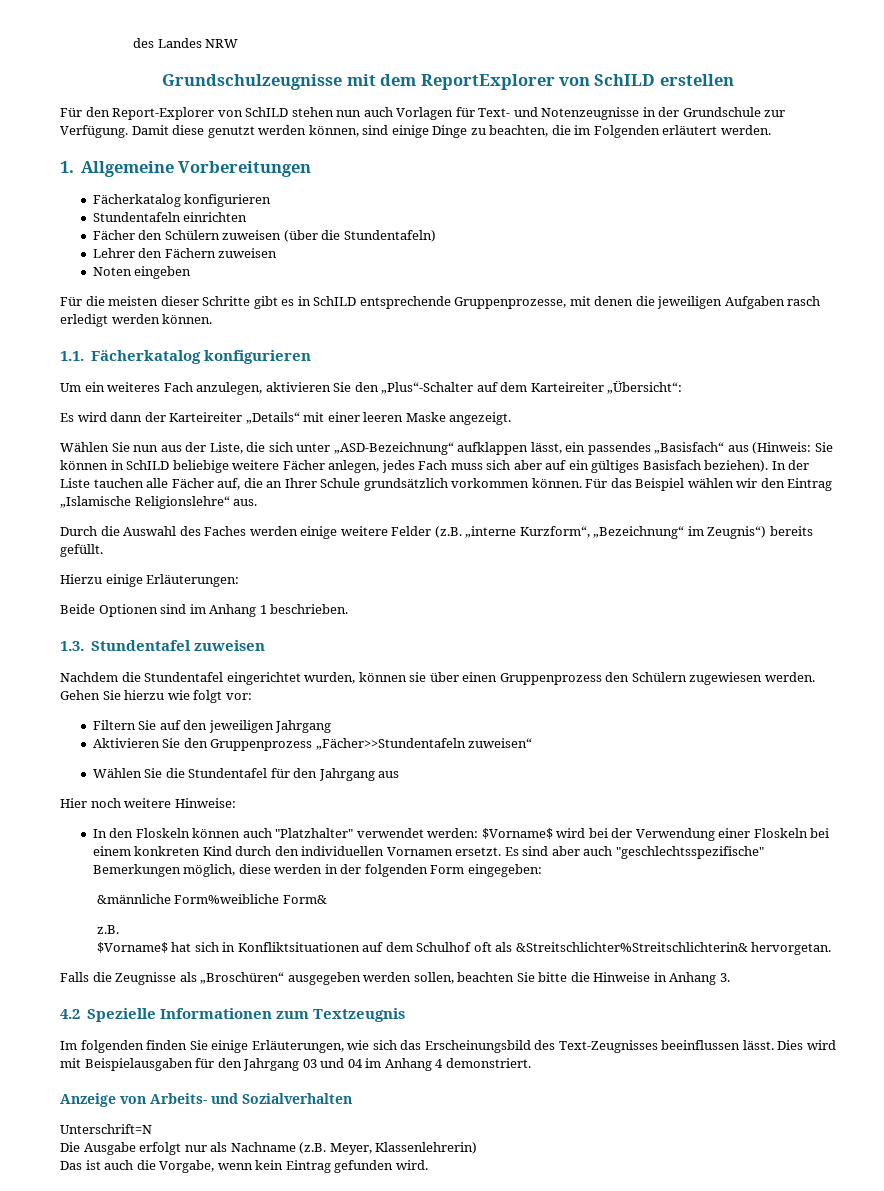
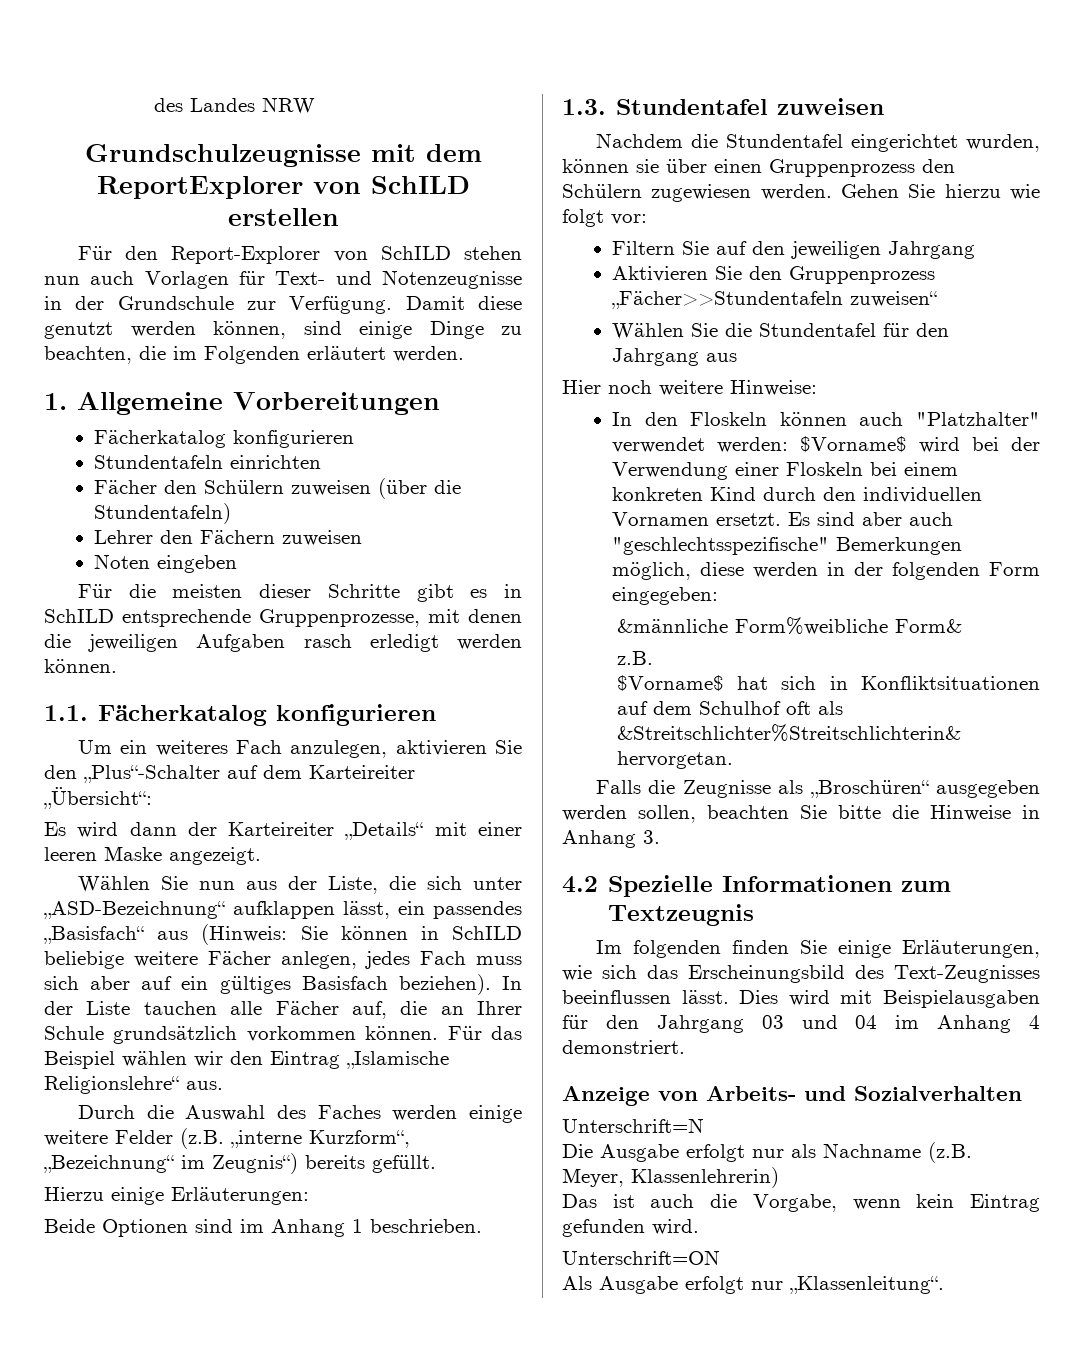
+ Unterschrift=ON
+ Als Ausgabe erfolgt nur „Klassenleitung“.

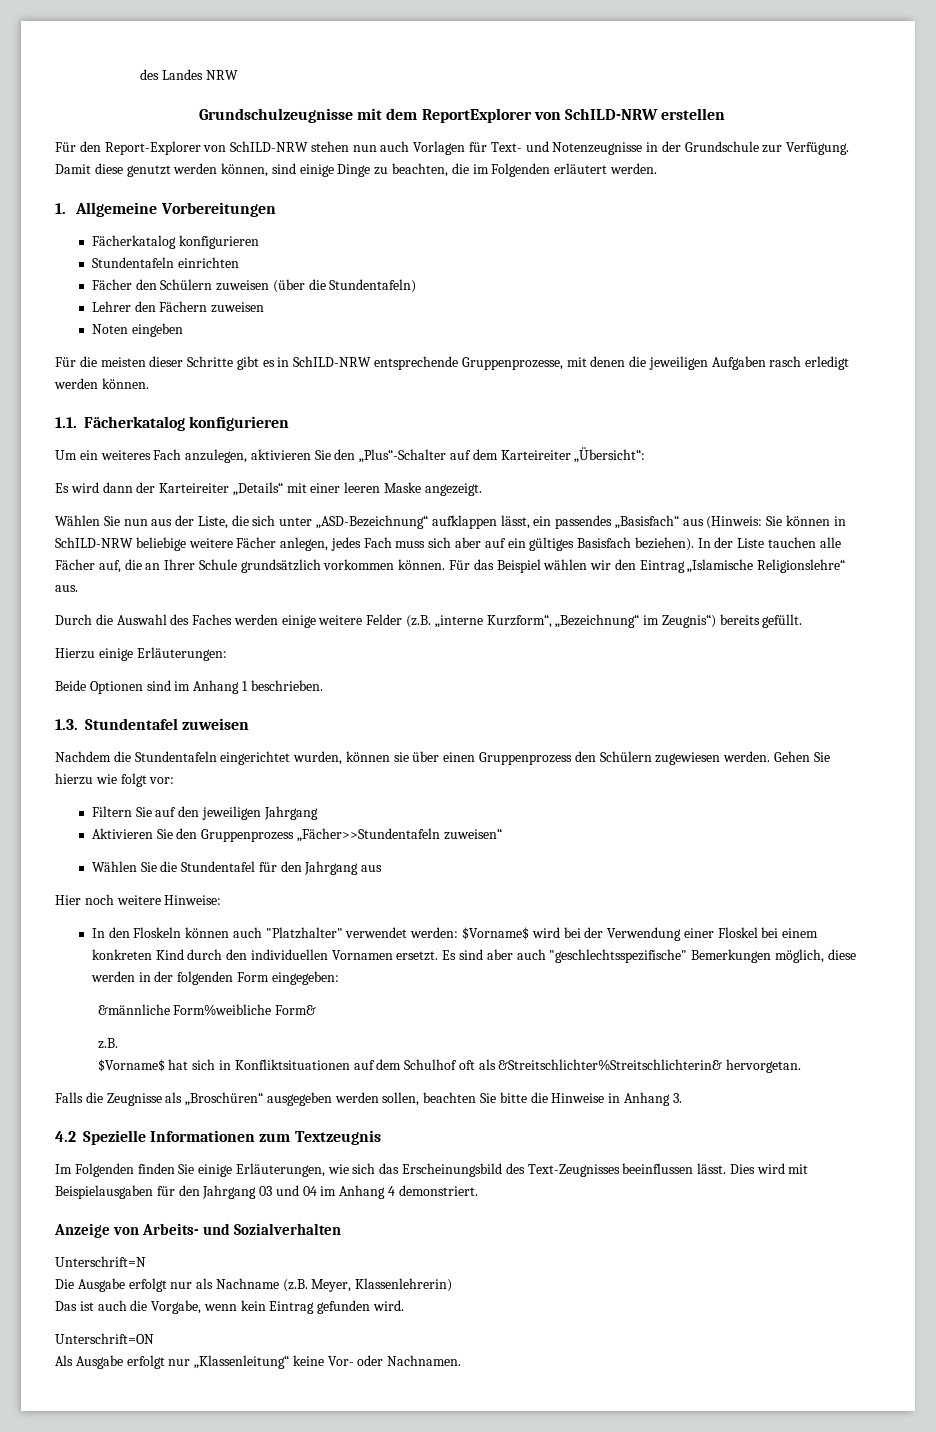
- Grundschulzeugnisse mit dem ReportExplorer von SchILD erstellen
+ Grundschulzeugnisse mit dem ReportExplorer von SchILD-NRW erstellen
- Für den Report-Explorer von SchILD stehen nun auch Vorlagen für Text- und Notenzeugnisse in der Grundschule zur Verfügung.
+ Für den Report-Explorer von SchILD-NRW stehen nun auch Vorlagen für Text- und Notenzeugnisse in der Grundschule zur Verfügung.
- Für die meisten dieser Schritte gibt es in SchILD entsprechende Gruppenprozesse, mit denen die jeweiligen Aufgaben rasch erledigt werden können.
+ Für die meisten dieser Schritte gibt es in SchILD-NRW entsprechende Gruppenprozesse, mit denen die jeweiligen Aufgaben rasch erledigt werden können.
- Wählen Sie nun aus der Liste, die sich unter „ASD-Bezeichnung“ aufklappen lässt, ein passendes „Basisfach“ aus (Hinweis: Sie können in SchILD beliebige weitere Fächer anlegen, jedes Fach muss sich aber auf ein gültiges Basisfach beziehen).
+ Wählen Sie nun aus der Liste, die sich unter „ASD-Bezeichnung“ aufklappen lässt, ein passendes „Basisfach“ aus (Hinweis: Sie können in SchILD-NRW beliebige weitere Fächer anlegen, jedes Fach muss sich aber auf ein gültiges Basisfach beziehen).
- Nachdem die Stundentafel eingerichtet wurden, können sie über einen Gruppenprozess den Schülern zugewiesen werden.
+ Nachdem die Stundentafeln eingerichtet wurden, können sie über einen Gruppenprozess den Schülern zugewiesen werden.
- In den Floskeln können auch "Platzhalter" verwendet werden: $Vorname$ wird bei der Verwendung einer Floskeln bei einem konkreten Kind durch den individuellen Vornamen ersetzt.
+ In den Floskeln können auch "Platzhalter" verwendet werden: $Vorname$ wird bei der Verwendung einer Floskel bei einem konkreten Kind durch den individuellen Vornamen ersetzt.
- Im folgenden finden Sie einige Erläuterungen, wie sich das Erscheinungsbild des Text-Zeugnisses beeinflussen lässt.
+ Im Folgenden finden Sie einige Erläuterungen, wie sich das Erscheinungsbild des Text-Zeugnisses beeinflussen lässt.
- Als Ausgabe erfolgt nur „Klassenleitung“.
+ Als Ausgabe erfolgt nur „Klassenleitung“ keine Vor- oder Nachnamen.

